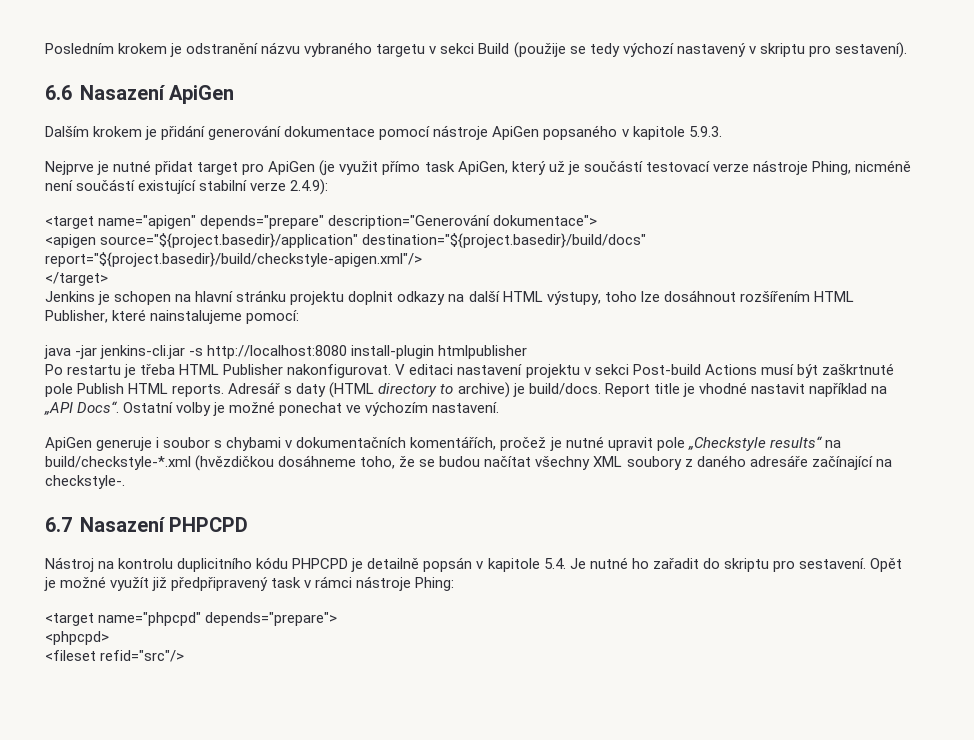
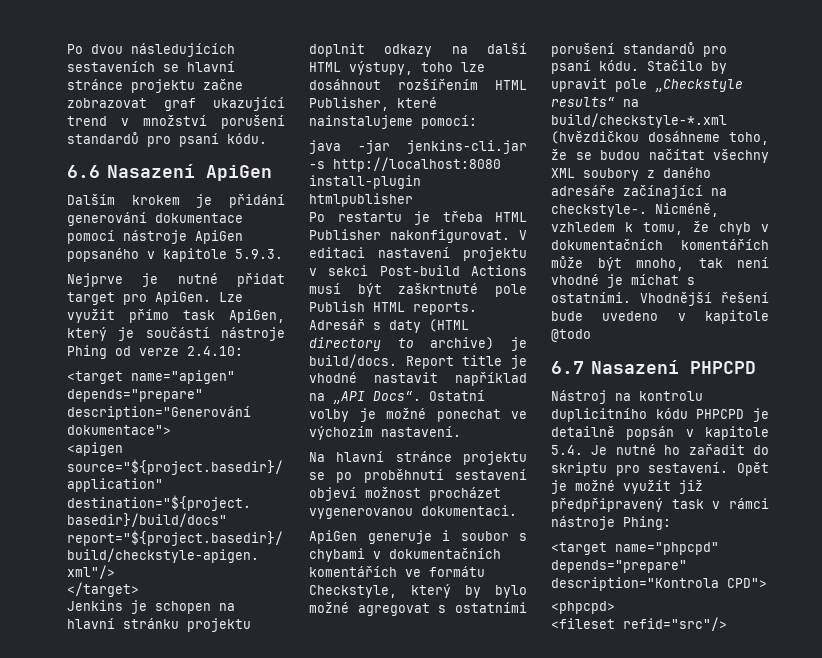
- Posledním krokem je odstranění názvu vybraného targetu v sekci Build (použije se tedy výchozí nastavený v skriptu pro sestavení).
+ Po dvou následujících sestaveních se hlavní stránce projektu začne zobrazovat graf ukazující trend v množství porušení standardů pro psaní kódu.
- Nejprve je nutné přidat target pro ApiGen (je využit přímo task ApiGen, který už je součástí testovací verze nástroje Phing, nicméně není součástí existující stabilní verze 2.4.9):
+ Nejprve je nutné přidat target pro ApiGen. Lze využit přímo task ApiGen, který je součástí nástroje Phing od verze 2.4.10:
+ Na hlavní stránce projektu se po proběhnutí sestavení objeví možnost procházet vygenerovanou dokumentaci.
- ApiGen generuje i soubor s chybami v dokumentačních komentářích, pročež je nutné upravit pole „Checkstyle results“ na build/checkstyle-*.xml (hvězdičkou dosáhneme toho, že se budou načítat všechny XML soubory z daného adresáře začínající na checkstyle-.
+ ApiGen generuje i soubor s chybami v dokumentačních komentářích ve formátu Checkstyle, který by bylo možné agregovat s ostatními porušení standardů pro psaní kódu. Stačilo by upravit pole „Checkstyle results“ na build/checkstyle-*.xml (hvězdičkou dosáhneme toho, že se budou načítat všechny XML soubory z daného adresáře začínající na checkstyle-. Nicméně, vzhledem k tomu, že chyb v dokumentačních komentářích může být mnoho, tak není vhodné je míchat s ostatními. Vhodnější řešení bude uvedeno v kapitole @todo
- <target name="phpcpd" depends="prepare">
+ <target name="phpcpd" depends="prepare" description="Kontrola CPD">

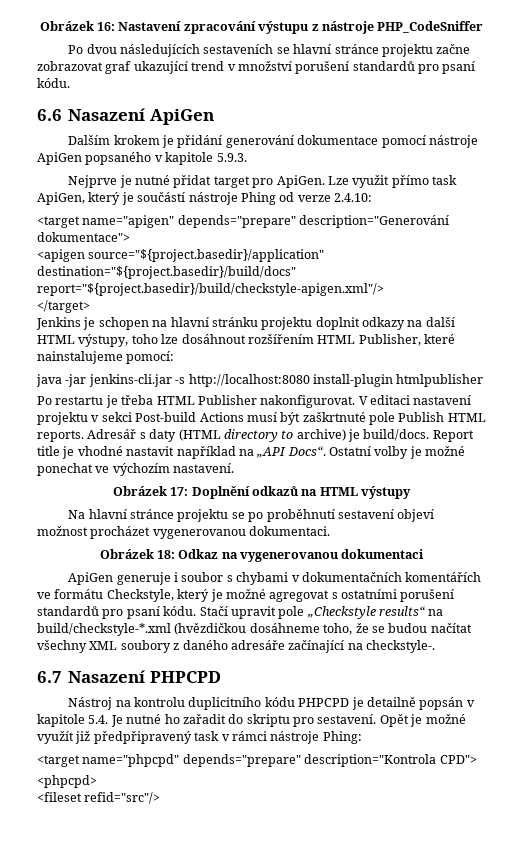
+ Obrázek 16: Nastavení zpracování výstupu z nástroje PHP_CodeSniffer
+ Obrázek 17: Doplnění odkazů na HTML výstupy
+ Obrázek 18: Odkaz na vygenerovanou dokumentaci
- ApiGen generuje i soubor s chybami v dokumentačních komentářích ve formátu Checkstyle, který by bylo možné agregovat s ostatními porušení standardů pro psaní kódu.
+ ApiGen generuje i soubor s chybami v dokumentačních komentářích ve formátu Checkstyle, který je možné agregovat s ostatními porušení standardů pro psaní kódu.
- Stačilo by upravit pole „Checkstyle results“ na build/checkstyle-*.xml (hvězdičkou dosáhneme toho, že se budou načítat všechny XML soubory z daného adresáře začínající na checkstyle-. Nicméně, vzhledem k tomu, že chyb v dokumentačních komentářích může být mnoho, tak není vhodné je míchat s ostatními. Vhodnější řešení bude uvedeno v kapitole @todo
+ Stačí upravit pole „Checkstyle results“ na build/checkstyle-*.xml (hvězdičkou dosáhneme toho, že se budou načítat všechny XML soubory z daného adresáře začínající na checkstyle-.

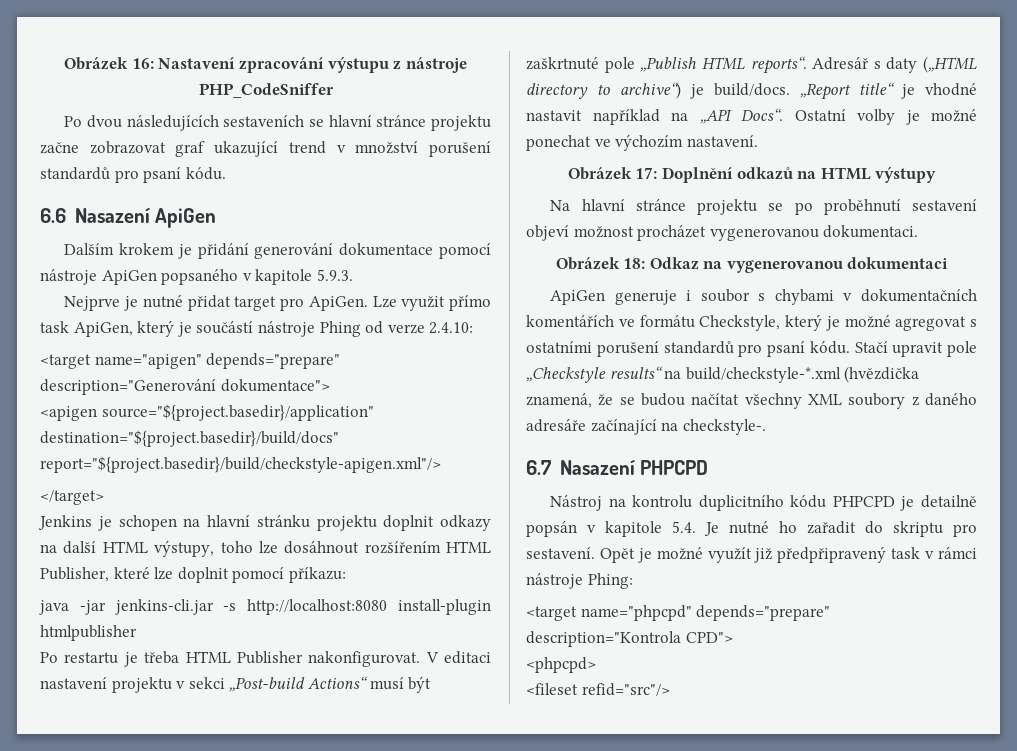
- Jenkins je schopen na hlavní stránku projektu doplnit odkazy na další HTML výstupy, toho lze dosáhnout rozšířením HTML Publisher, které nainstalujeme pomocí:
+ Jenkins je schopen na hlavní stránku projektu doplnit odkazy na další HTML výstupy, toho lze dosáhnout rozšířením HTML Publisher, které lze doplnit pomocí příkazu:
- V editaci nastavení projektu v sekci Post-build Actions musí být zaškrtnuté pole Publish HTML reports.
+ V editaci nastavení projektu v sekci „Post-build Actions“ musí být zaškrtnuté pole „Publish HTML reports“.
- Adresář s daty (HTML directory to archive) je build/docs.
+ Adresář s daty („HTML directory to archive“) je build/docs.
- Report title je vhodné nastavit například na „API Docs“.
+ „Report title“ je vhodné nastavit například na „API Docs“.
- Stačí upravit pole „Checkstyle results“ na build/checkstyle-*.xml (hvězdičkou dosáhneme toho, že se budou načítat všechny XML soubory z daného adresáře začínající na checkstyle-.
+ Stačí upravit pole „Checkstyle results“ na build/checkstyle-*.xml (hvězdička znamená, že se budou načítat všechny XML soubory z daného adresáře začínající na checkstyle-.

